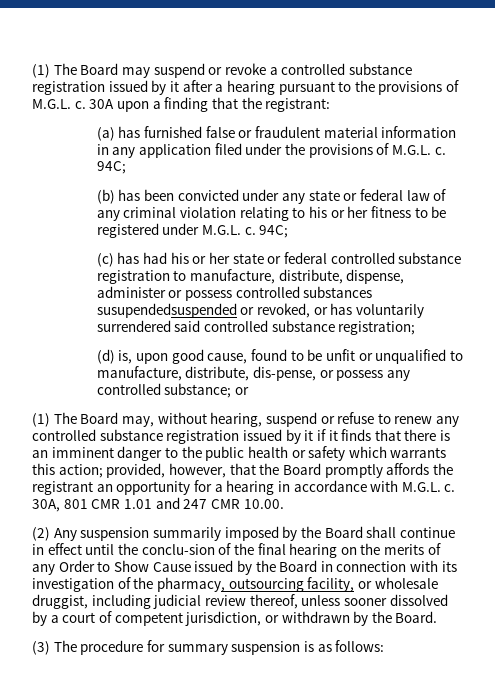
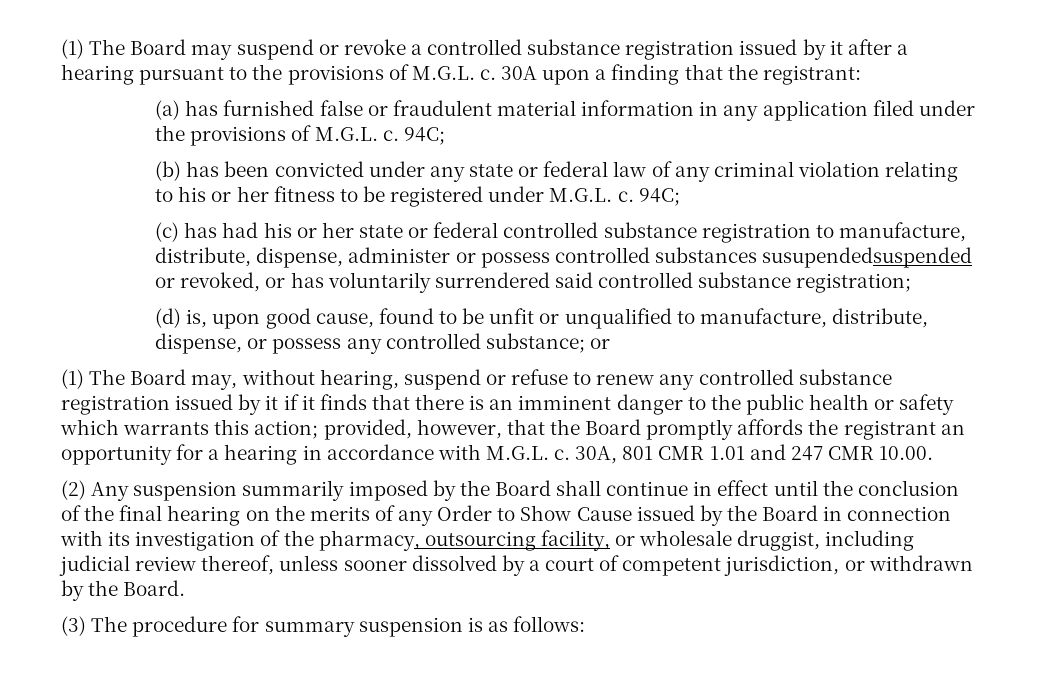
- (d) is, upon good cause, found to be unfit or unqualified to manufacture, distribute, dis-pense, or possess any controlled substance; or
+ (d) is, upon good cause, found to be unfit or unqualified to manufacture, distribute, dispense, or possess any controlled substance; or
- (2) Any suspension summarily imposed by the Board shall continue in effect until the conclu-sion of the final hearing on the merits of any Order to Show Cause issued by the Board in connection with its investigation of the pharmacy, outsourcing facility, or wholesale druggist, including judicial review thereof, unless sooner dissolved by a court of competent jurisdiction, or withdrawn by the Board.
+ (2) Any suspension summarily imposed by the Board shall continue in effect until the conclusion of the final hearing on the merits of any Order to Show Cause issued by the Board in connection with its investigation of the pharmacy, outsourcing facility, or wholesale druggist, including judicial review thereof, unless sooner dissolved by a court of competent jurisdiction, or withdrawn by the Board.

